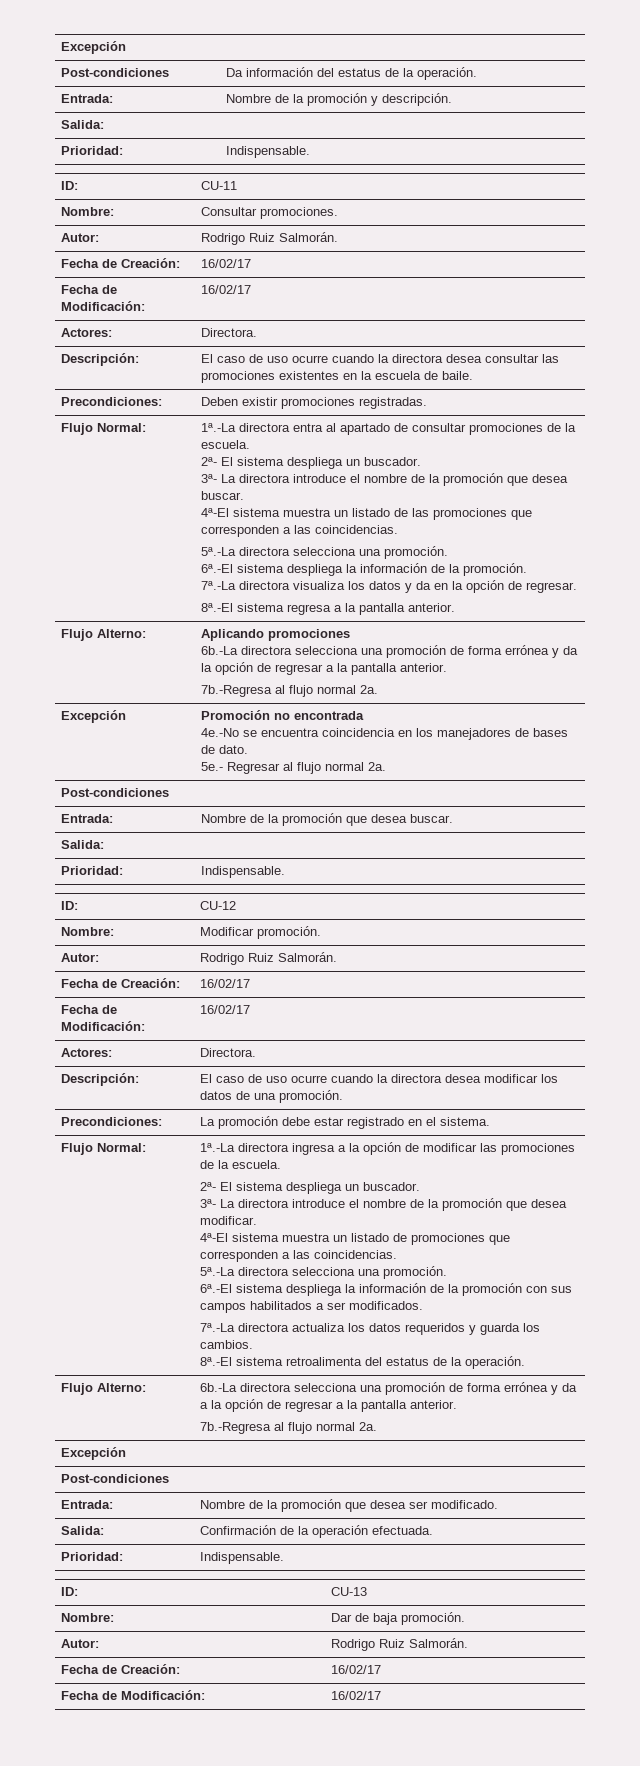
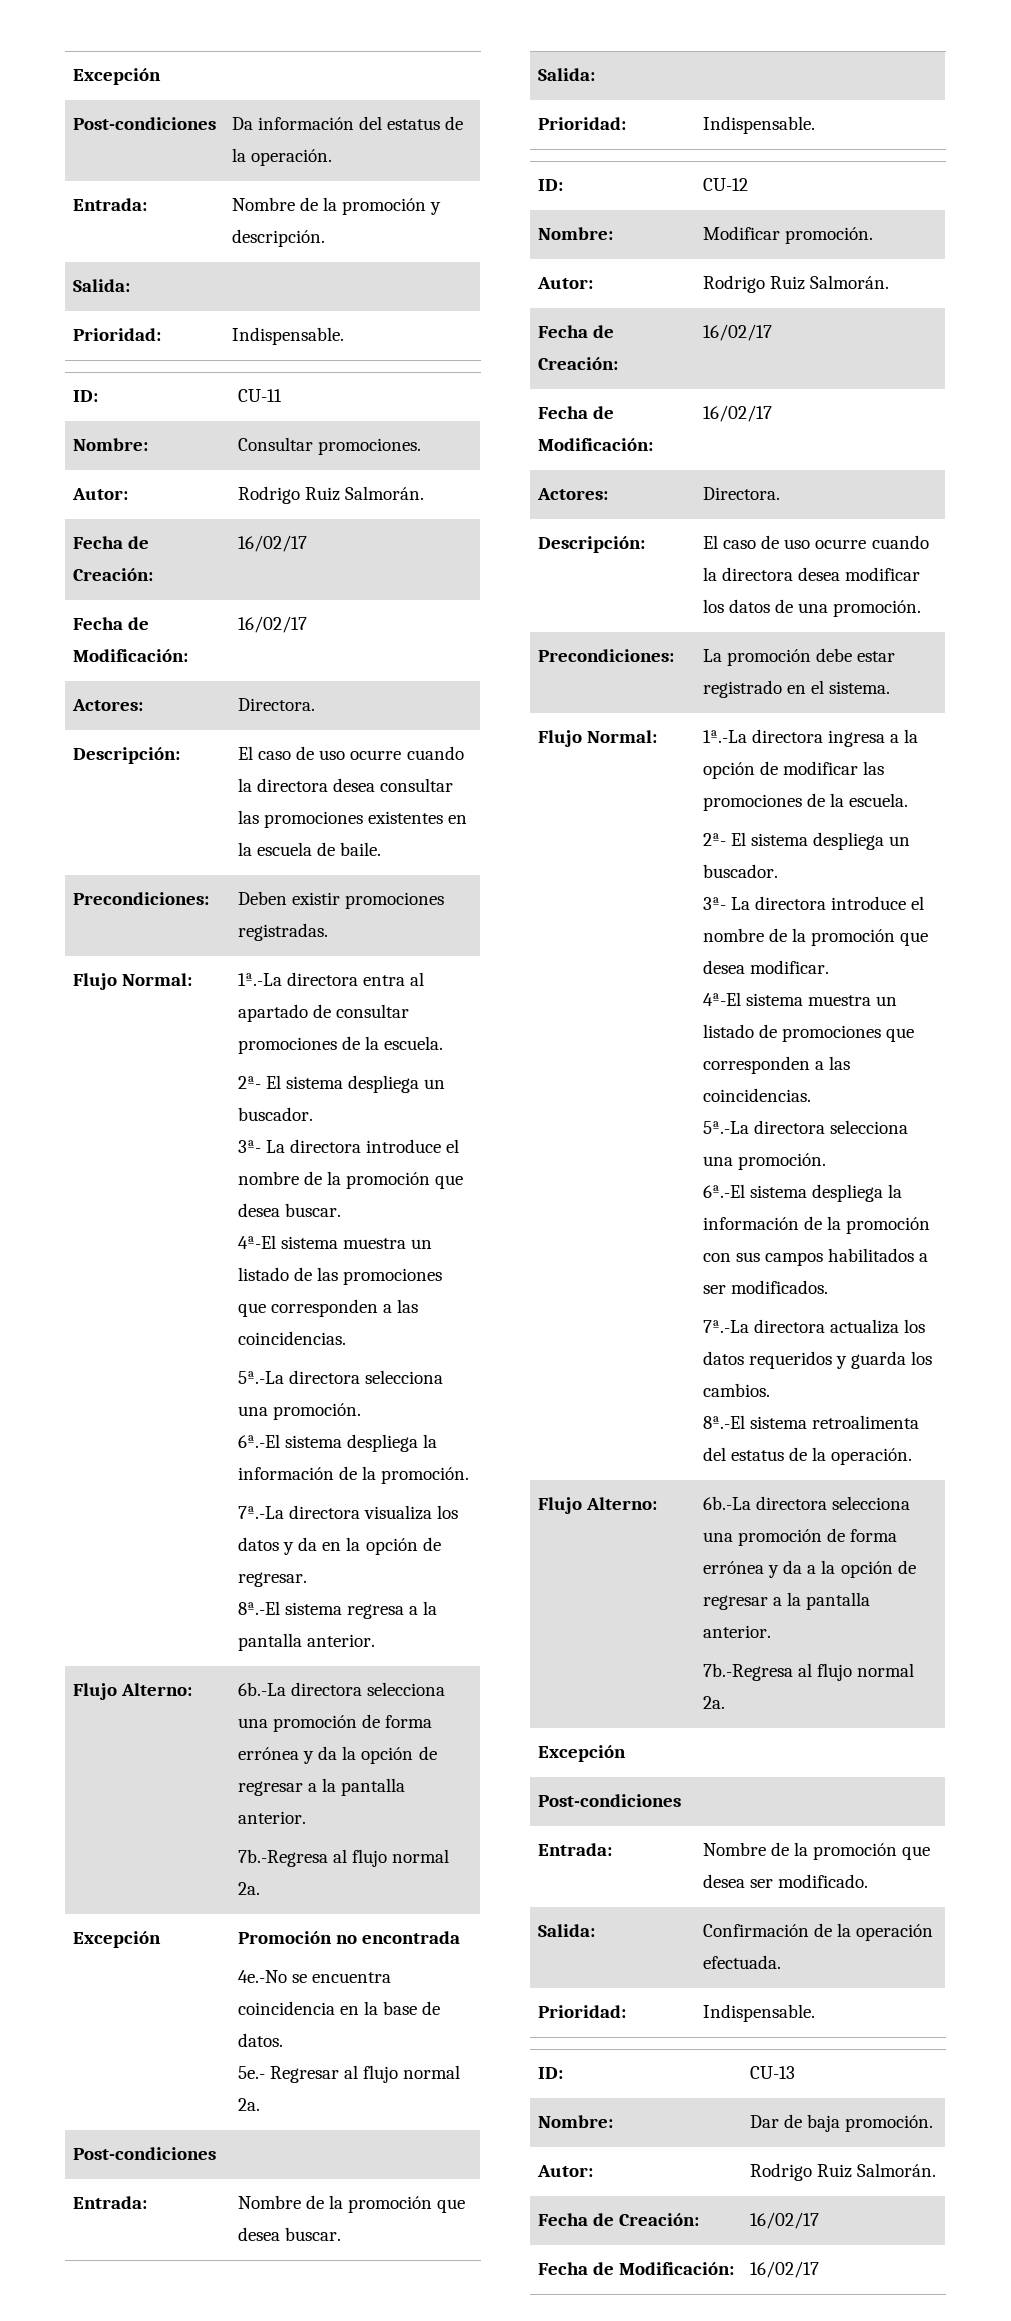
- Flujo Alterno: | Aplicando promociones
- 6b.-La directora selecciona una promoción de forma errónea y da la opción de regresar a la pantalla anterior.
+ Flujo Alterno: | 6b.-La directora selecciona una promoción de forma errónea y da la opción de regresar a la pantalla anterior.
  Excepción | Promoción no encontrada
- 4e.-No se encuentra coincidencia en los manejadores de bases de dato.
+ 4e.-No se encuentra coincidencia en la base de datos.

